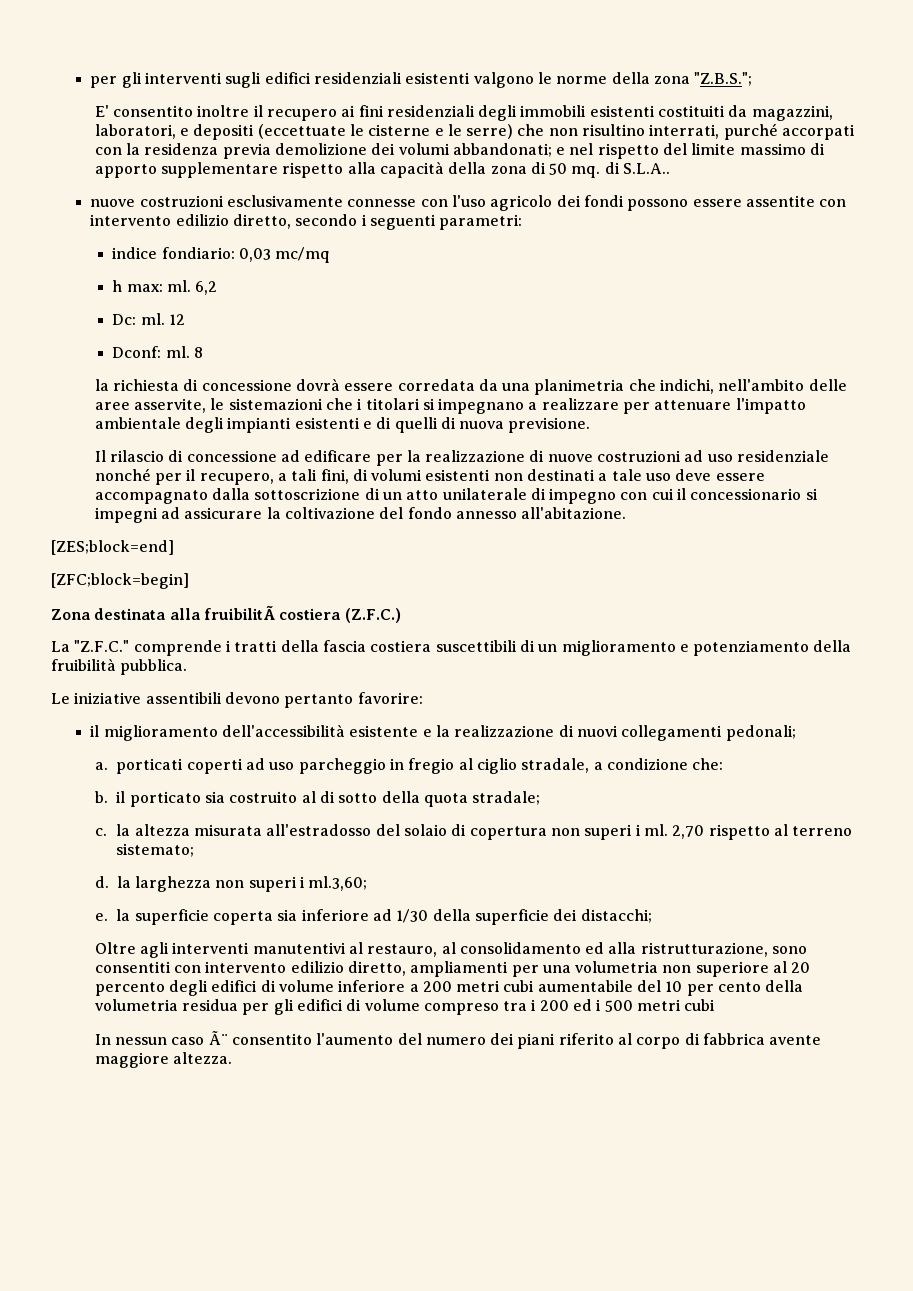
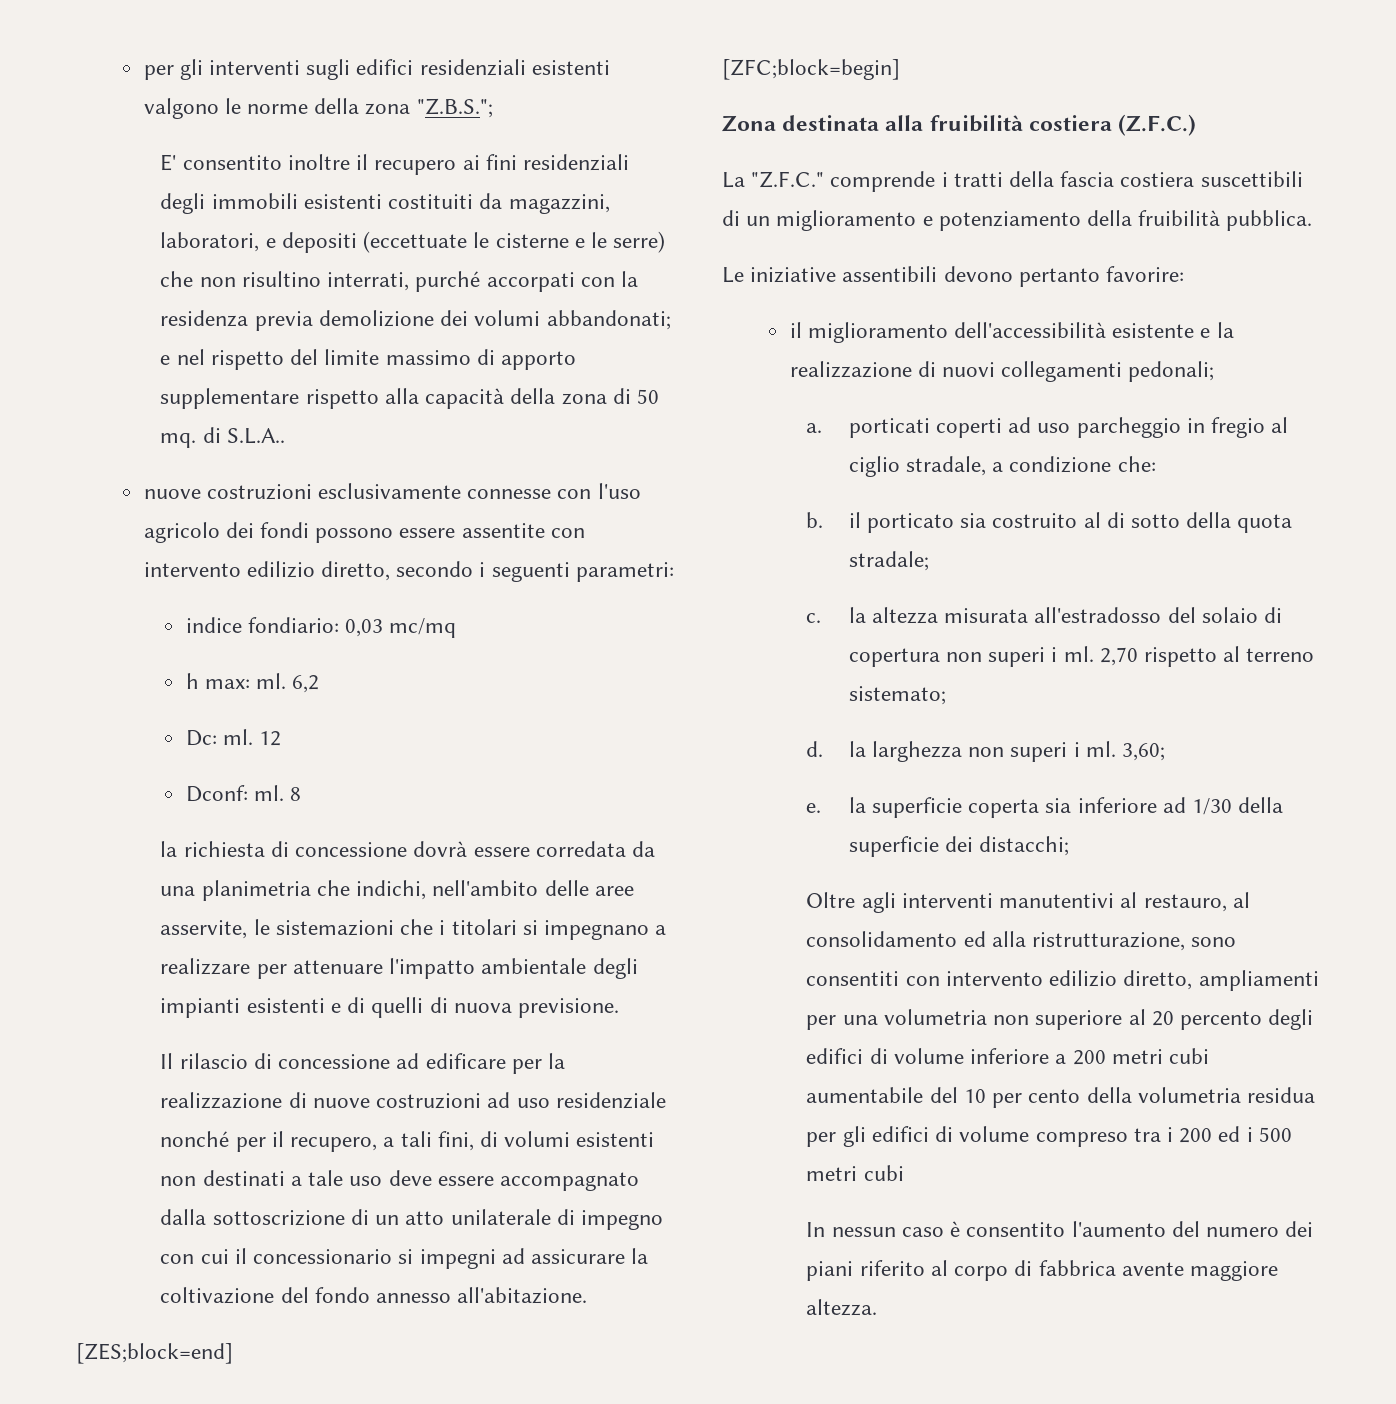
- Zona destinata alla fruibilitÃ costiera (Z.F.C.)
+ Zona destinata alla fruibilità costiera (Z.F.C.)
- d. la larghezza non superi i ml.3,60;
+ d. la larghezza non superi i ml. 3,60;
- In nessun caso Ã¨ consentito l'aumento del numero dei piani riferito al corpo di fabbrica avente maggiore altezza.
+ In nessun caso è consentito l'aumento del numero dei piani riferito al corpo di fabbrica avente maggiore altezza.

